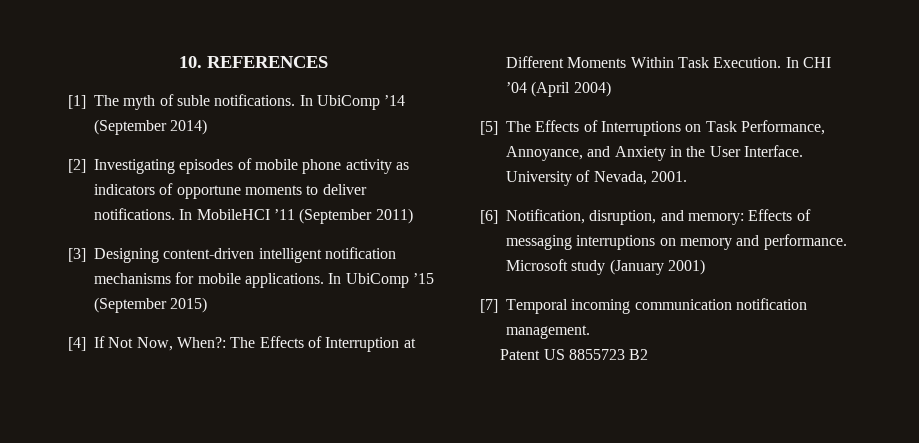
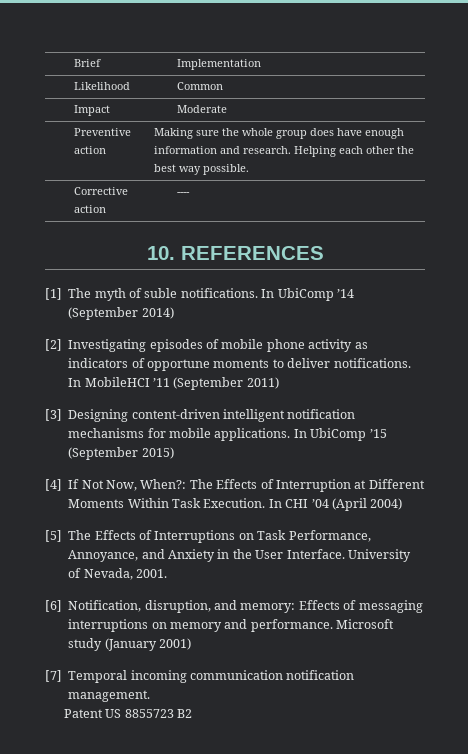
+ Brief | Implementation
+ Likelihood | Common
+ Impact | Moderate
+ Preventive action | Making sure the whole group does have enough information and research. Helping each other the best way possible.
+ Corrective action | ----

